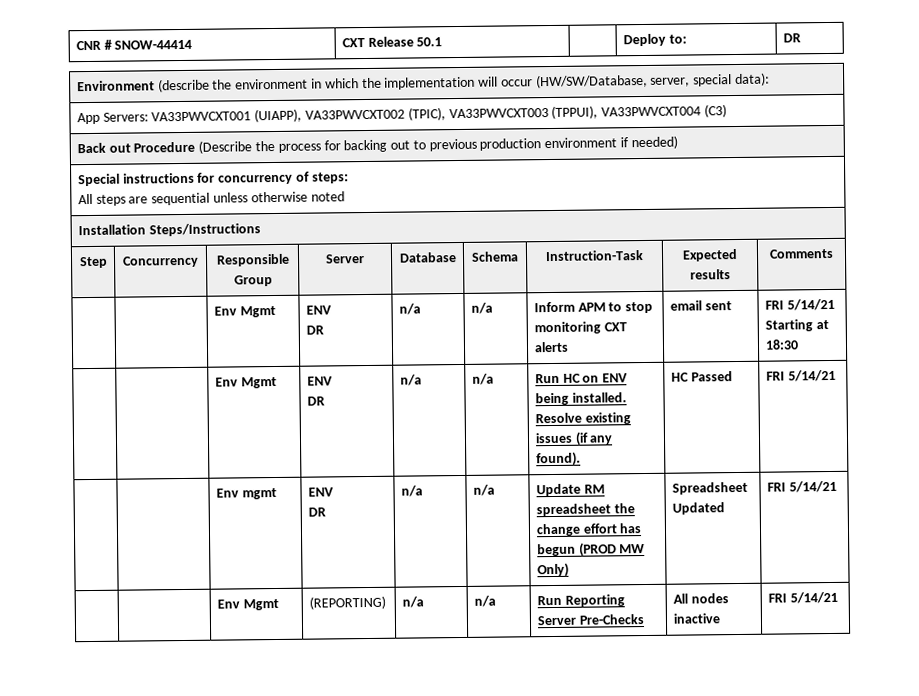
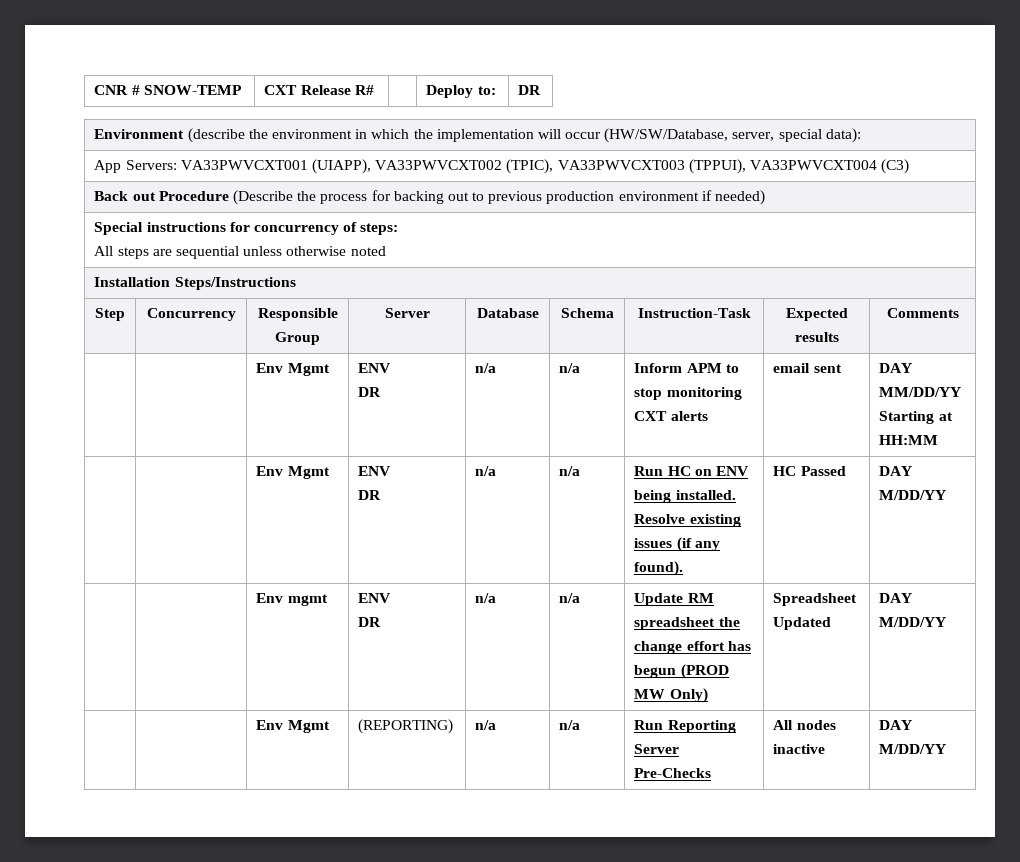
- CNR # SNOW-44414 | CXT Release 50.1 | | Deploy to: | DR
+ CNR # SNOW-TEMP | CXT Release R# | | Deploy to: | DR
  Step | Concurrency | Responsible Group | Server | Database | Schema | Instruction-Task | Expected results | Comments
  | | Env Mgmt | ENV
- DR | n/a | n/a | Inform APM to stop monitoring CXT alerts | email sent | FRI 5/14/21 Starting at 18:30
+ DR | n/a | n/a | Inform APM to stop monitoring CXT alerts | email sent | DAY MM/DD/YY Starting at HH:MM
  | | Env Mgmt | ENV
- DR | n/a | n/a | Run HC on ENV being installed. Resolve existing issues (if any found). | HC Passed | FRI 5/14/21
+ DR | n/a | n/a | Run HC on ENV being installed. Resolve existing issues (if any found). | HC Passed | DAY M/DD/YY
  | | Env mgmt | ENV
- DR | n/a | n/a | Update RM spreadsheet the change effort has begun (PROD MW Only) | Spreadsheet Updated | FRI 5/14/21
+ DR | n/a | n/a | Update RM spreadsheet the change effort has begun (PROD MW Only) | Spreadsheet Updated | DAY M/DD/YY
- | | Env Mgmt | (REPORTING) | n/a | n/a | Run Reporting Server Pre-Checks | All nodes inactive | FRI 5/14/21
+ | | Env Mgmt | (REPORTING) | n/a | n/a | Run Reporting Server Pre-Checks | All nodes inactive | DAY M/DD/YY

